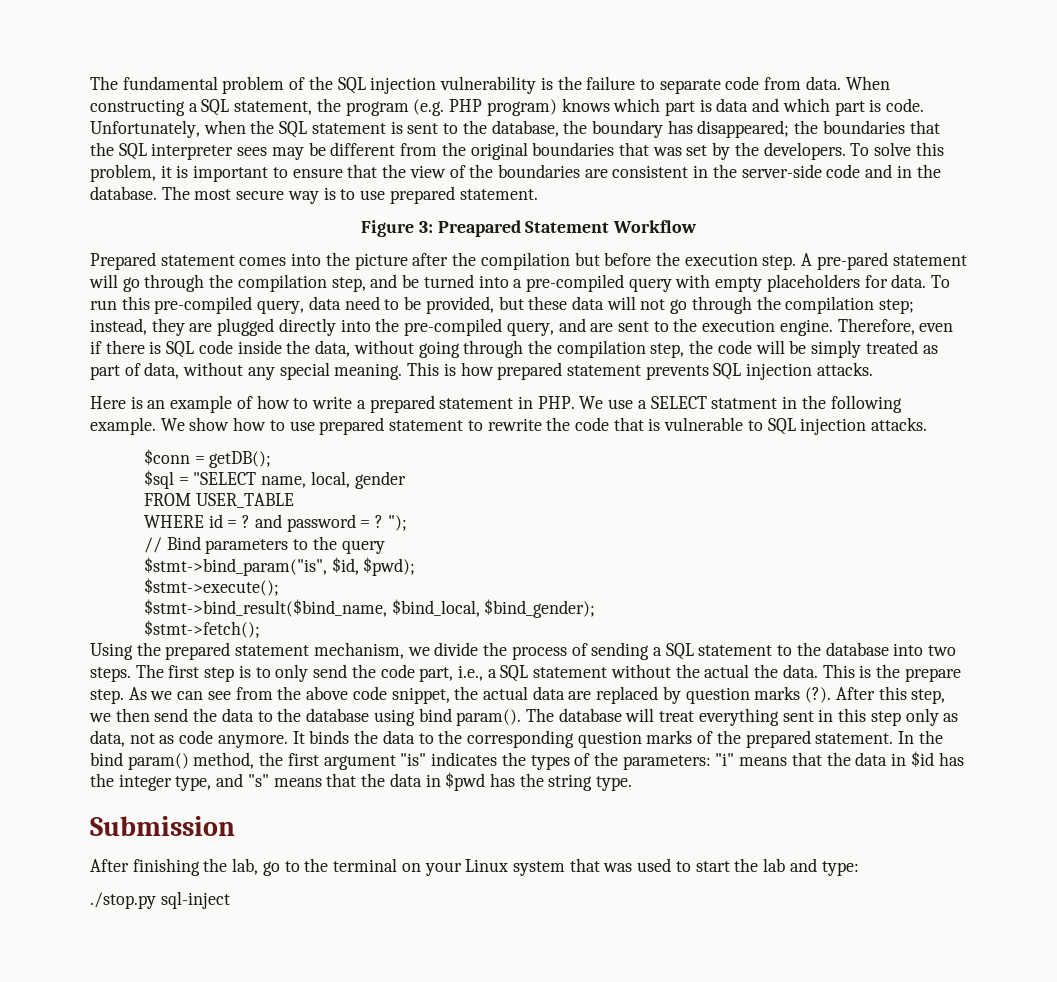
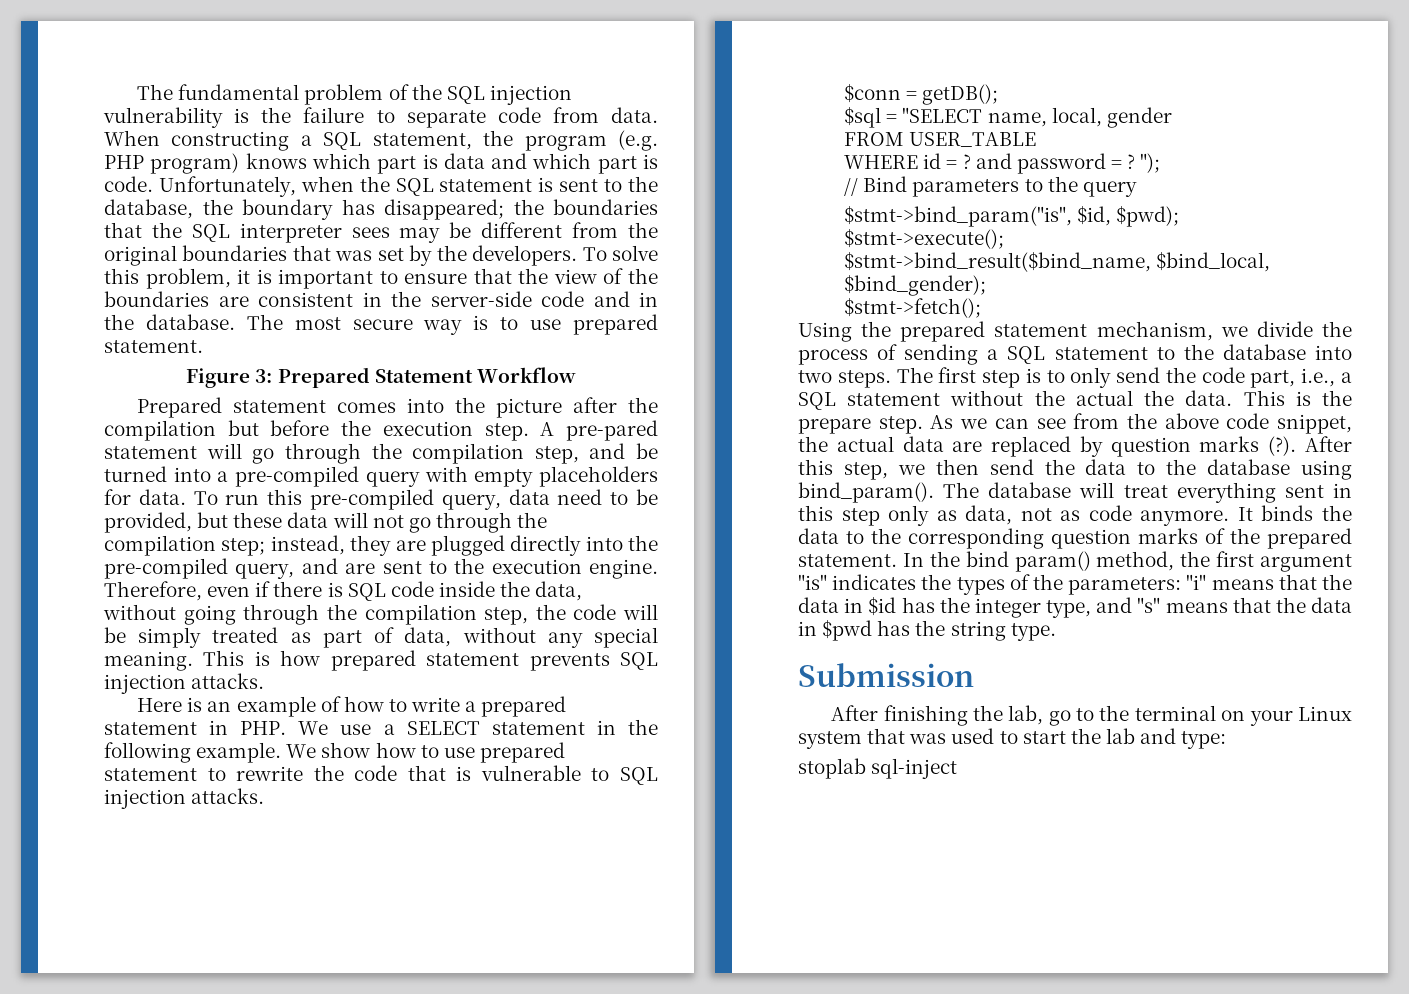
- Figure 3: Preapared Statement Workflow
+ Figure 3: Prepared Statement Workflow
- Here is an example of how to write a prepared statement in PHP. We use a SELECT statment in the following example.
+ Here is an example of how to write a prepared statement in PHP. We use a SELECT statement in the following example.
- After this step, we then send the data to the database using bind param().
+ After this step, we then send the data to the database using bind_param().
- ./stop.py sql-inject
+ stoplab sql-inject

